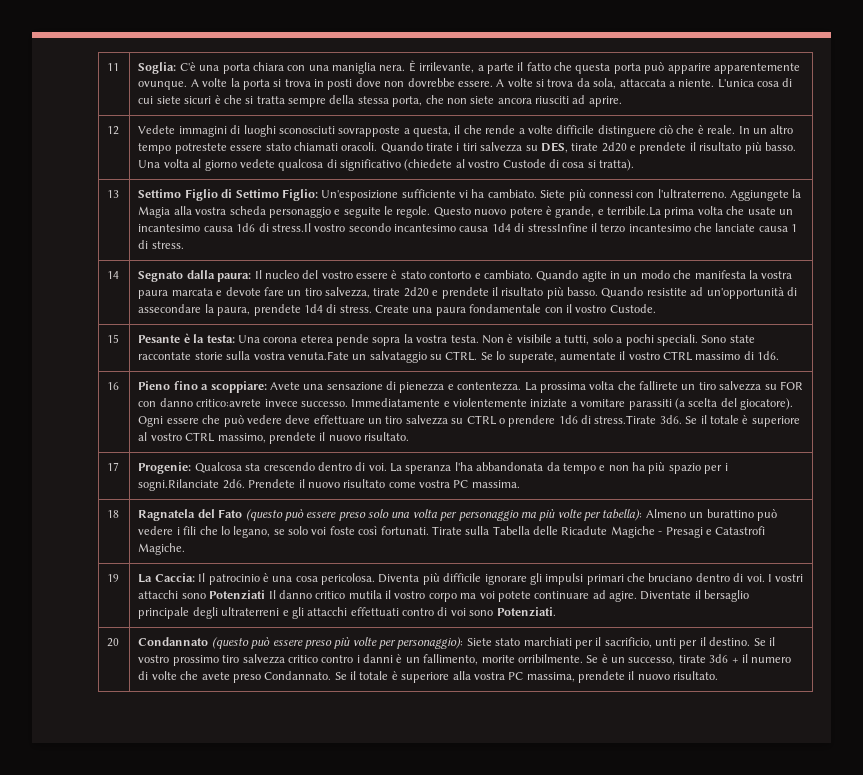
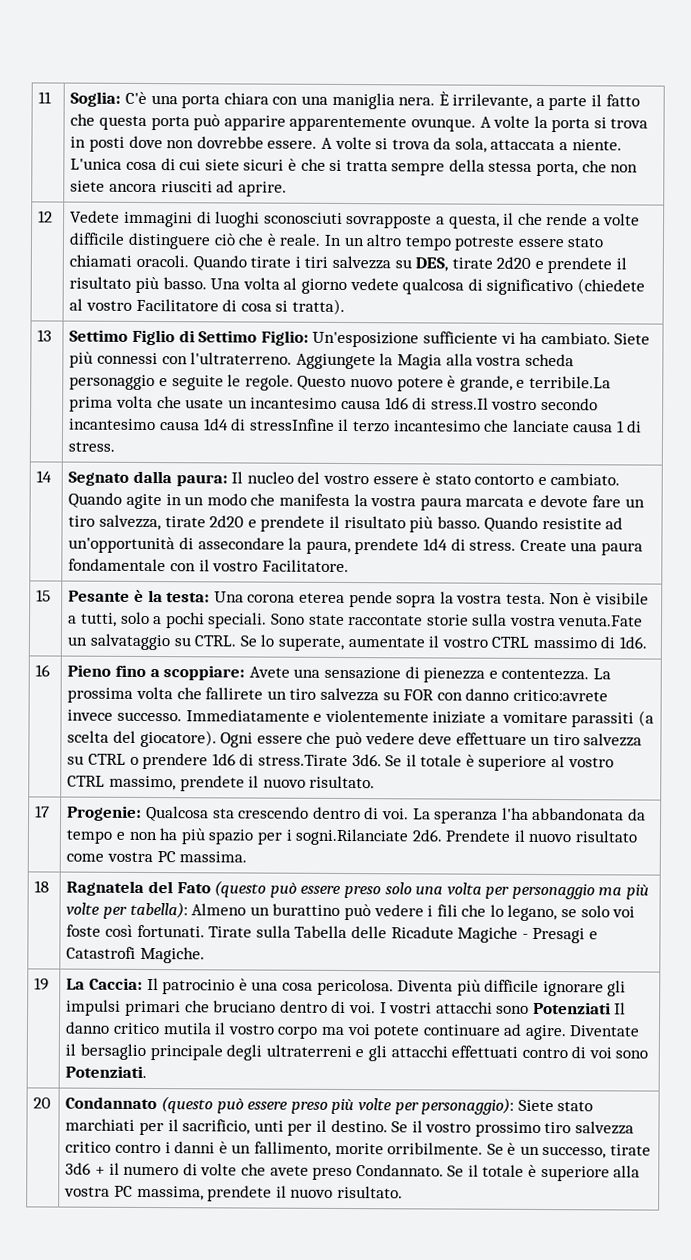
- In un altro tempo potrestete essere stato chiamati oracoli.
+ In un altro tempo potreste essere stato chiamati oracoli.
- Una volta al giorno vedete qualcosa di significativo (chiedete al vostro Custode di cosa si tratta).
+ Una volta al giorno vedete qualcosa di significativo (chiedete al vostro Facilitatore di cosa si tratta).
- Create una paura fondamentale con il vostro Custode.
+ Create una paura fondamentale con il vostro Facilitatore.

